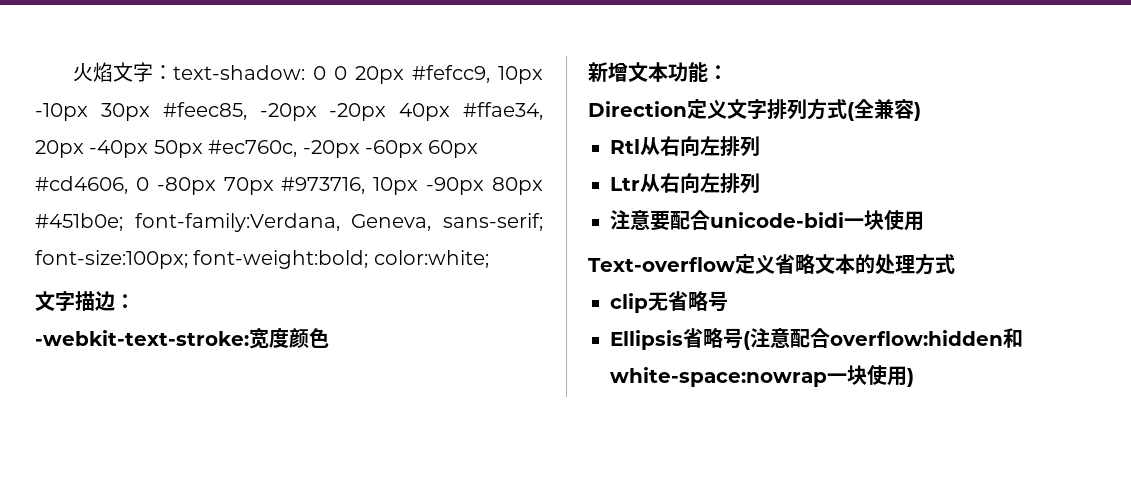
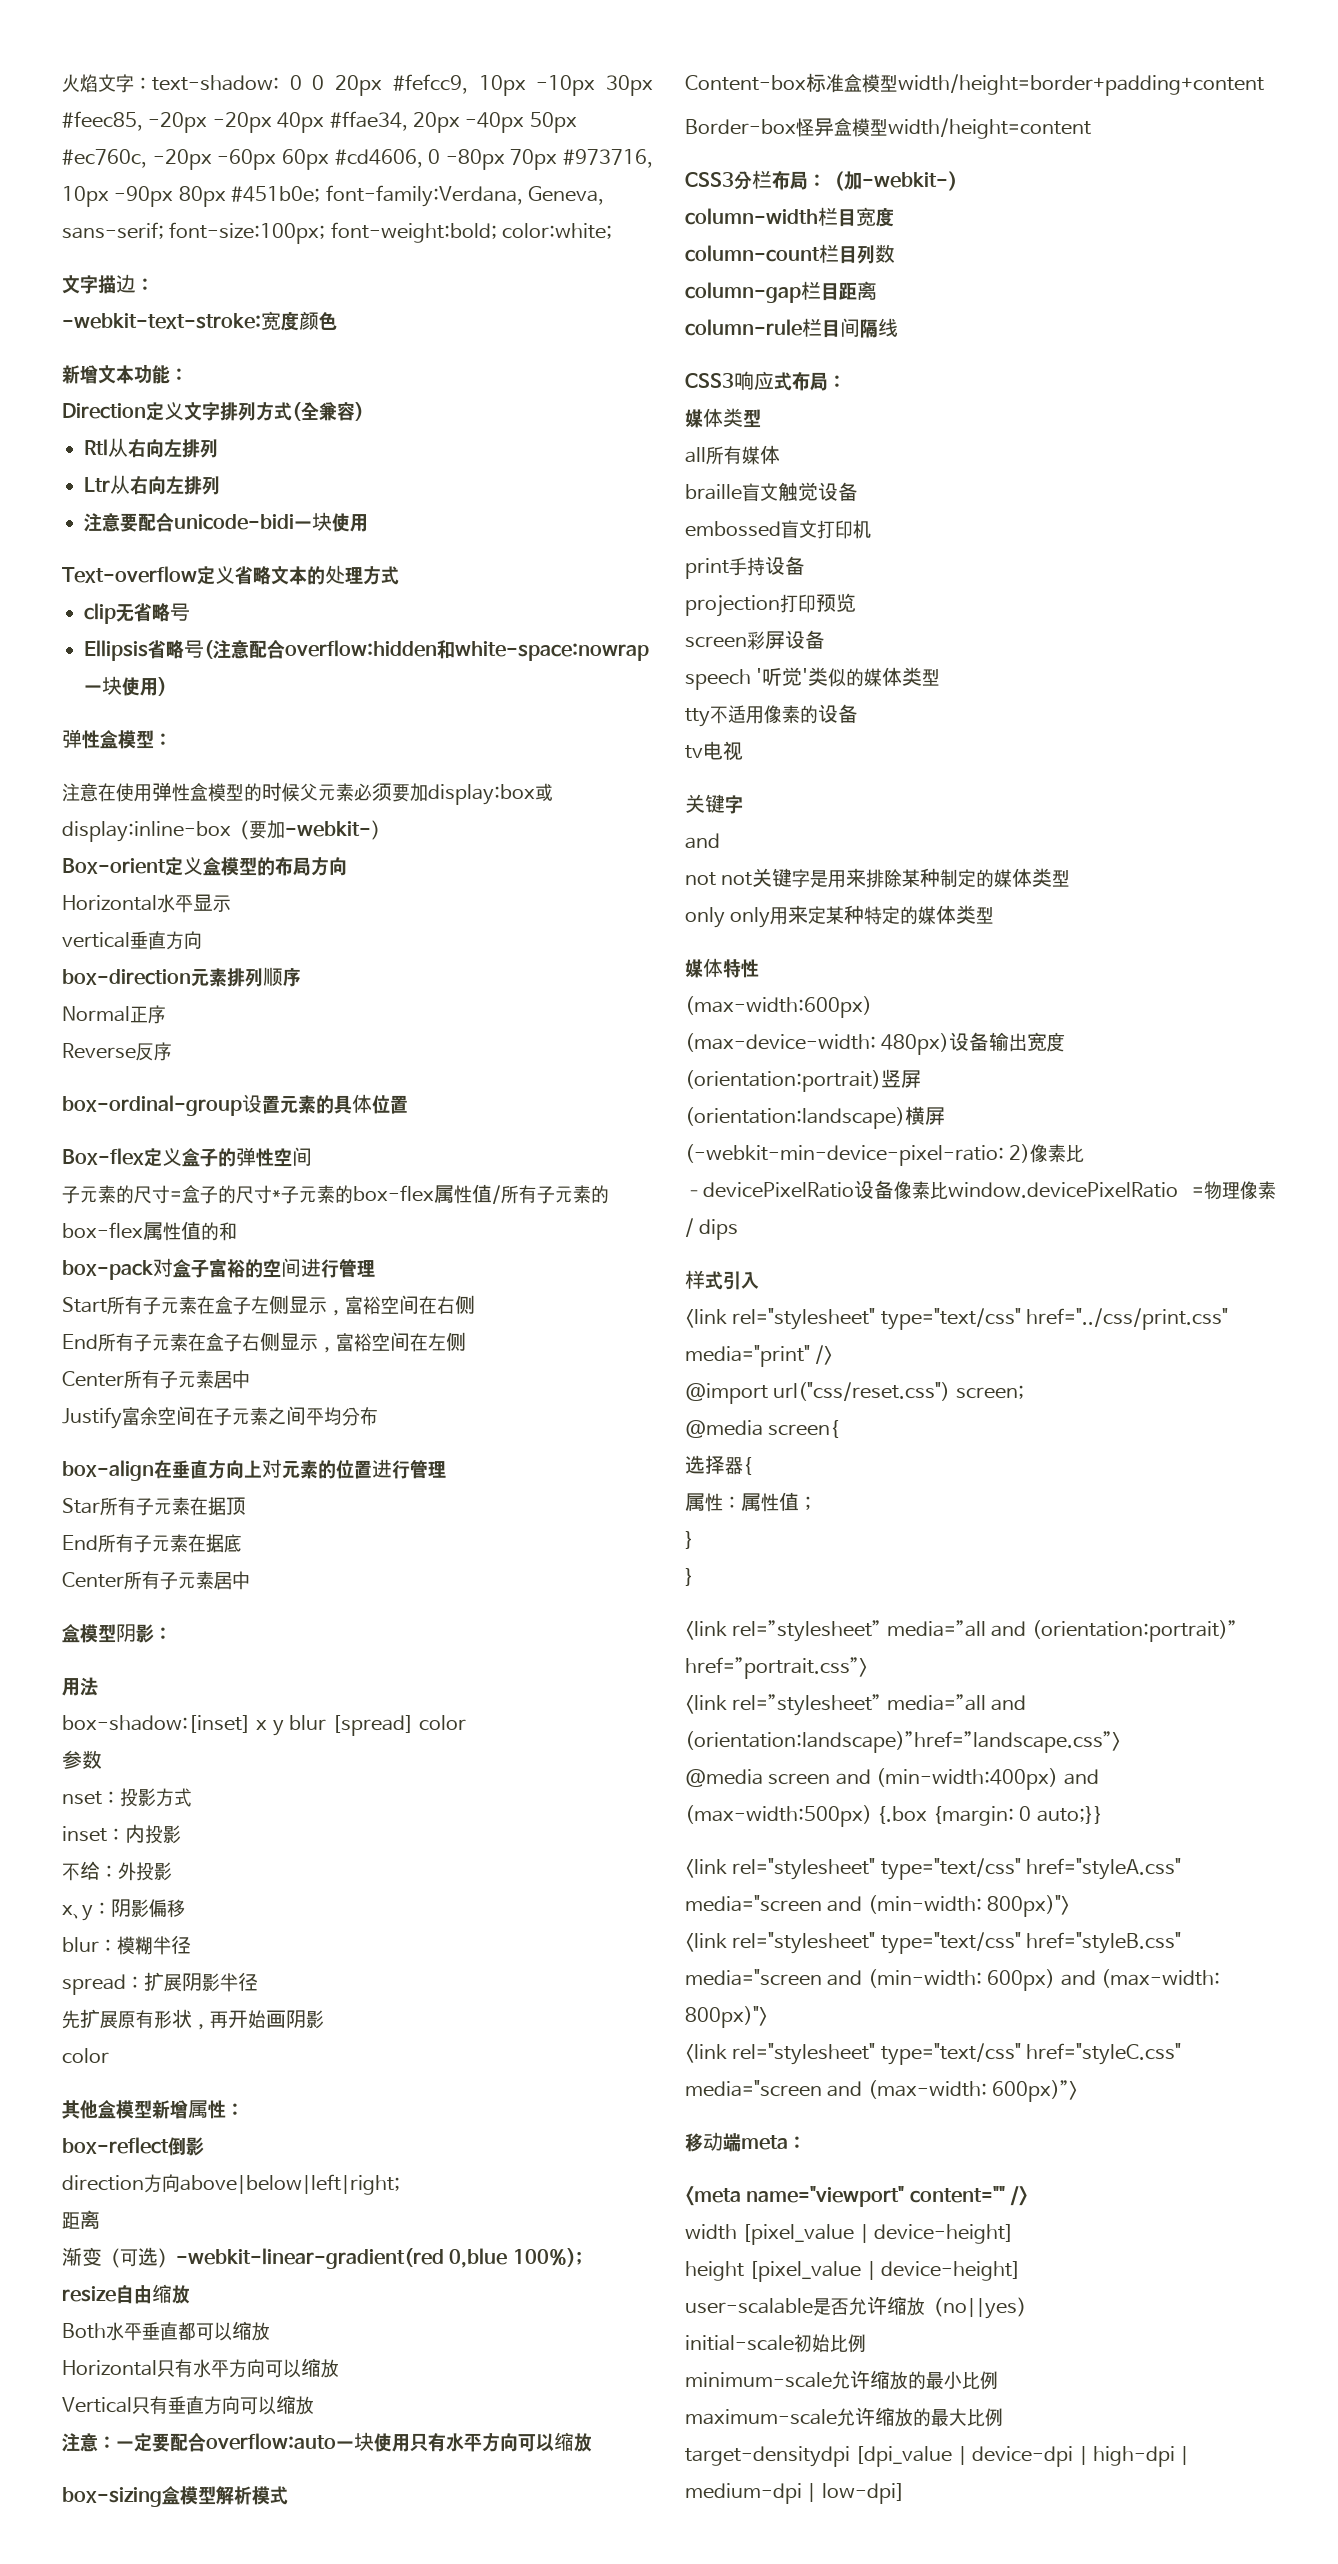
+ 弹性盒模型：
+ 注意在使用弹性盒模型的时候父元素必须要加display:box或display:inline-box（要加-webkit-）
+ Box-orient定义盒模型的布局方向
+ Horizontal水平显示
+ vertical垂直方向
+ box-direction元素排列顺序
+ Normal正序
+ Reverse反序
+ box-ordinal-group设置元素的具体位置
+ Box-flex定义盒子的弹性空间
+ 子元素的尺寸=盒子的尺寸*子元素的box-flex属性值/所有子元素的box-flex属性值的和
+ box-pack对盒子富裕的空间进行管理
+ Start所有子元素在盒子左侧显示，富裕空间在右侧
+ End所有子元素在盒子右侧显示，富裕空间在左侧
+ Center所有子元素居中
+ Justify富余空间在子元素之间平均分布
+ box-align在垂直方向上对元素的位置进行管理
+ Star所有子元素在据顶
+ End所有子元素在据底
+ Center所有子元素居中
+ 盒模型阴影：
+ 用法
+ box-shadow:[inset] x y blur [spread] color
+ 参数
+ nset：投影方式
+ inset：内投影
+ 不给：外投影
+ x、y：阴影偏移
+ blur：模糊半径
+ spread：扩展阴影半径
+ 先扩展原有形状，再开始画阴影
+ color
+ 其他盒模型新增属性：
+ box-reflect倒影
+ direction方向above|below|left|right;
+ 距离
+ 渐变（可选）-webkit-linear-gradient(red 0,blue 100%);
+ resize自由缩放
+ Both水平垂直都可以缩放
+ Horizontal只有水平方向可以缩放
+ Vertical只有垂直方向可以缩放
+ 注意：一定要配合overflow:auto一块使用只有水平方向可以缩放
+ box-sizing盒模型解析模式
+ Content-box标准盒模型width/height=border+padding+content
+ Border-box怪异盒模型width/height=content
+ CSS3分栏布局：（加-webkit-）
+ column-width栏目宽度
+ column-count栏目列数
+ column-gap栏目距离
+ column-rule栏目间隔线
+ CSS3响应式布局：
+ 媒体类型
+ all所有媒体
+ braille盲文触觉设备
+ embossed盲文打印机
+ print手持设备
+ projection打印预览
+ screen彩屏设备
+ speech '听觉'类似的媒体类型
+ tty不适用像素的设备
+ tv电视
+ 关键字
+ and
+ not not关键字是用来排除某种制定的媒体类型
+ only only用来定某种特定的媒体类型
+ 媒体特性
+ (max-width:600px)
+ (max-device-width: 480px)设备输出宽度
+ (orientation:portrait)竖屏
+ (orientation:landscape)横屏
+ (-webkit-min-device-pixel-ratio: 2)像素比
+ –devicePixelRatio设备像素比window.devicePixelRatio =物理像素/ dips
+ 样式引入
+ <link rel="stylesheet" type="text/css" href="../css/print.css" media="print" />
+ @import url("css/reset.css") screen;
+ @media screen{
+ 选择器{
+ 属性：属性值；
+ }
+ }
+ <link rel=”stylesheet” media=”all and (orientation:portrait)” href=”portrait.css”>
+ <link rel=”stylesheet” media=”all and (orientation:landscape)”href=”landscape.css”>
+ @media screen and (min-width:400px) and (max-width:500px) {.box {margin: 0 auto;}}
+ <link rel="stylesheet" type="text/css" href="styleA.css" media="screen and (min-width: 800px)">
+ <link rel="stylesheet" type="text/css" href="styleB.css" media="screen and (min-width: 600px) and (max-width: 800px)">
+ <link rel="stylesheet" type="text/css" href="styleC.css" media="screen and (max-width: 600px)”>
+ 移动端meta：
+ <meta name="viewport" content="" />
+ width [pixel_value | device-height]
+ height [pixel_value | device-height]
+ user-scalable是否允许缩放（no||yes）
+ initial-scale初始比例
+ minimum-scale允许缩放的最小比例
+ maximum-scale允许缩放的最大比例
+ target-densitydpi [dpi_value | device-dpi | high-dpi | medium-dpi | low-dpi]

